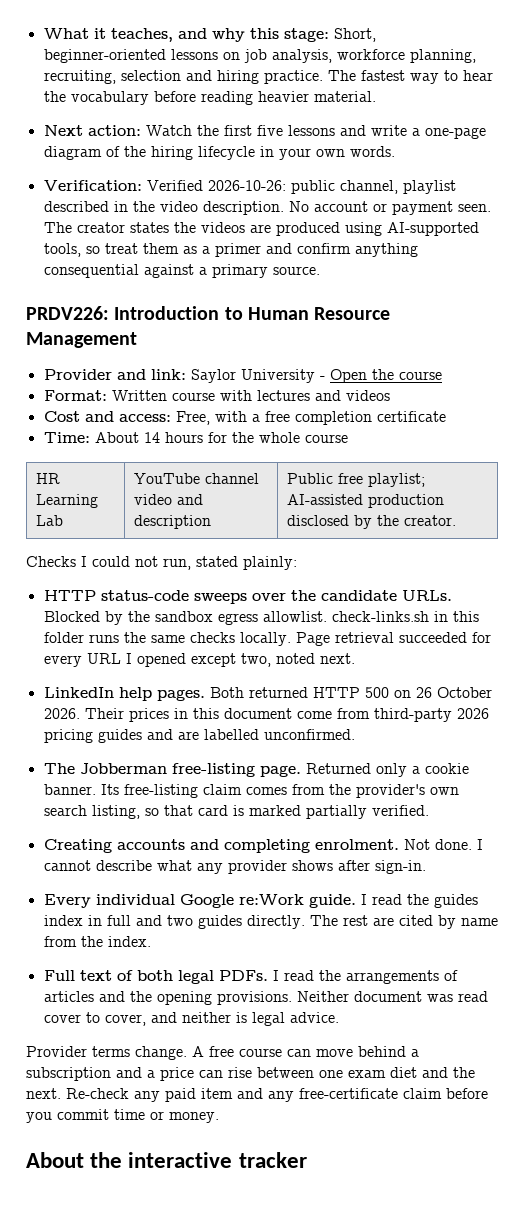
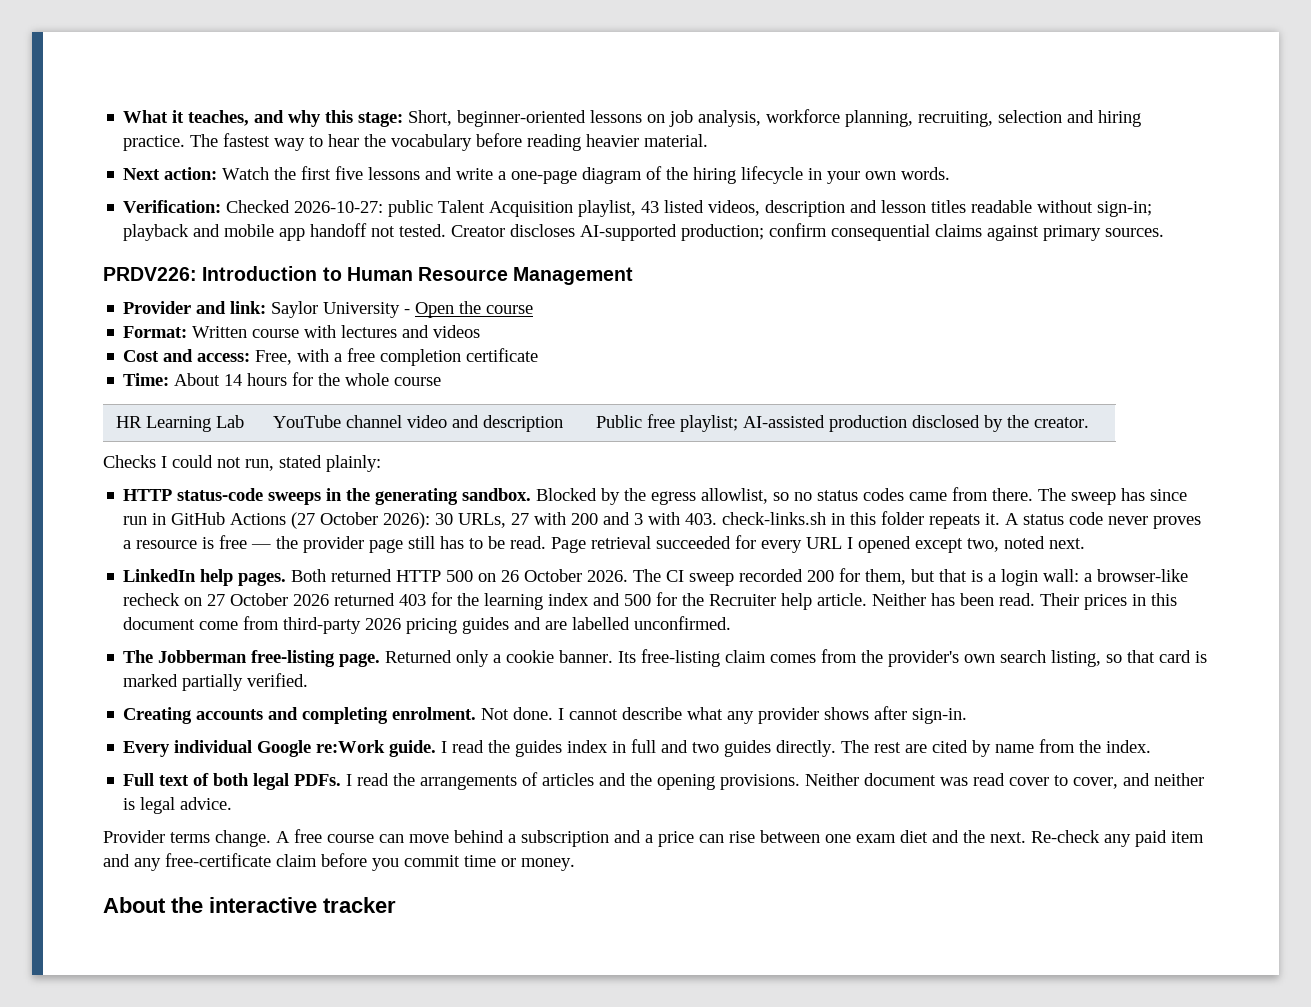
- Verification: Verified 2026-10-26: public channel, playlist described in the video description. No account or payment seen. The creator states the videos are produced using AI-supported tools, so treat them as a primer and confirm anything consequential against a primary source.
+ Verification: Checked 2026-10-27: public Talent Acquisition playlist, 43 listed videos, description and lesson titles readable without sign-in; playback and mobile app handoff not tested. Creator discloses AI-supported production; confirm consequential claims against primary sources.
- HTTP status-code sweeps over the candidate URLs. Blocked by the sandbox egress allowlist. check-links.sh in this folder runs the same checks locally.
+ HTTP status-code sweeps in the generating sandbox. Blocked by the egress allowlist, so no status codes came from there. The sweep has since run in GitHub Actions (27 October 2026): 30 URLs, 27 with 200 and 3 with 403. check-links.sh in this folder repeats it. A status code never proves a resource is free — the provider page still has to be read.
+ The CI sweep recorded 200 for them, but that is a login wall: a browser-like recheck on 27 October 2026 returned 403 for the learning index and 500 for the Recruiter help article. Neither has been read.

